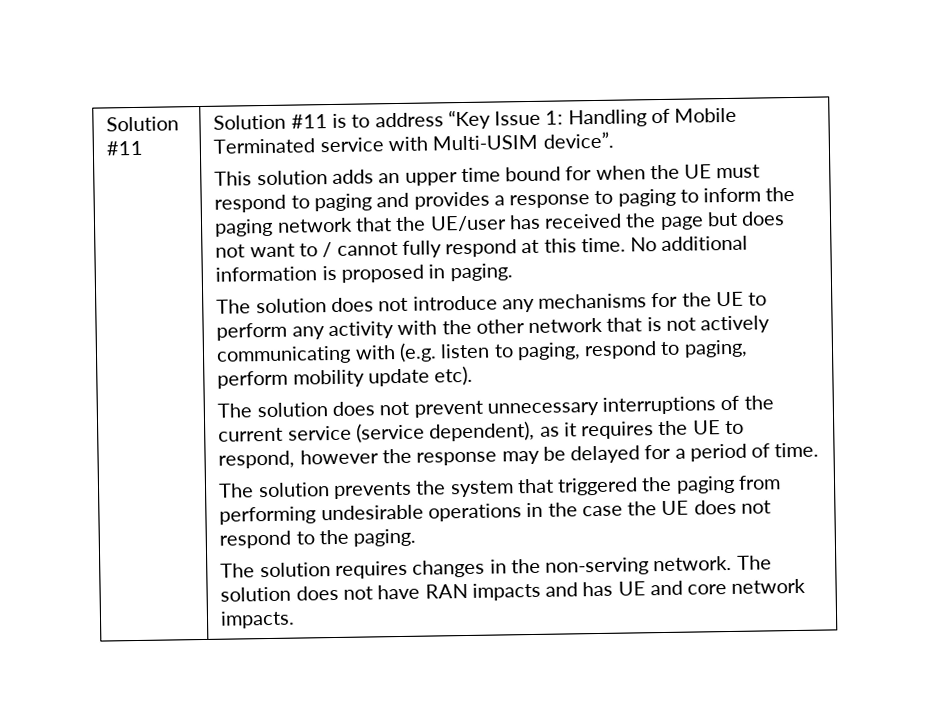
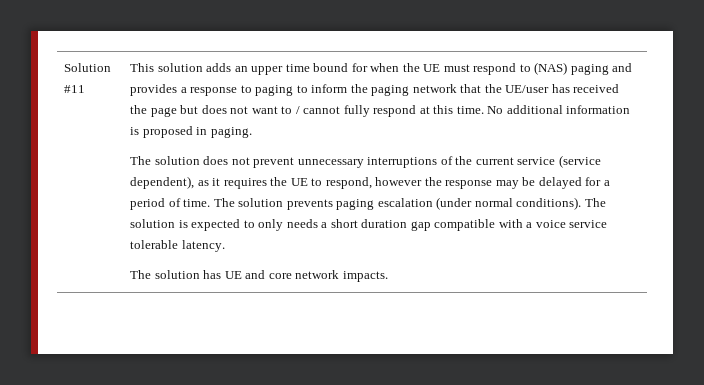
- Solution #11 is to address “Key Issue 1: Handling of Mobile Terminated service with Multi-USIM device”.
- This solution adds an upper time bound for when the UE must respond to paging and provides a response to paging to inform the paging network that the UE/user has received the page but does not want to / cannot fully respond at this time.
+ This solution adds an upper time bound for when the UE must respond to (NAS) paging and provides a response to paging to inform the paging network that the UE/user has received the page but does not want to / cannot fully respond at this time.
- The solution does not introduce any mechanisms for the UE to perform any activity with the other network that is not actively communicating with (e.g. listen to paging, respond to paging, perform mobility update etc).
- The solution does not prevent unnecessary interruptions of the current service (service dependent), as it requires the UE to respond, however the response may be delayed for a period of time.
- The solution prevents the system that triggered the paging from performing undesirable operations in the case the UE does not respond to the paging.
- The solution requires changes in the non-serving network. The solution does not have RAN impacts and has UE and core network impacts.
+ The solution does not prevent unnecessary interruptions of the current service (service dependent), as it requires the UE to respond, however the response may be delayed for a period of time. The solution prevents paging escalation (under normal conditions). The solution is expected to only needs a short duration gap compatible with a voice service tolerable latency.
+ The solution has UE and core network impacts.

